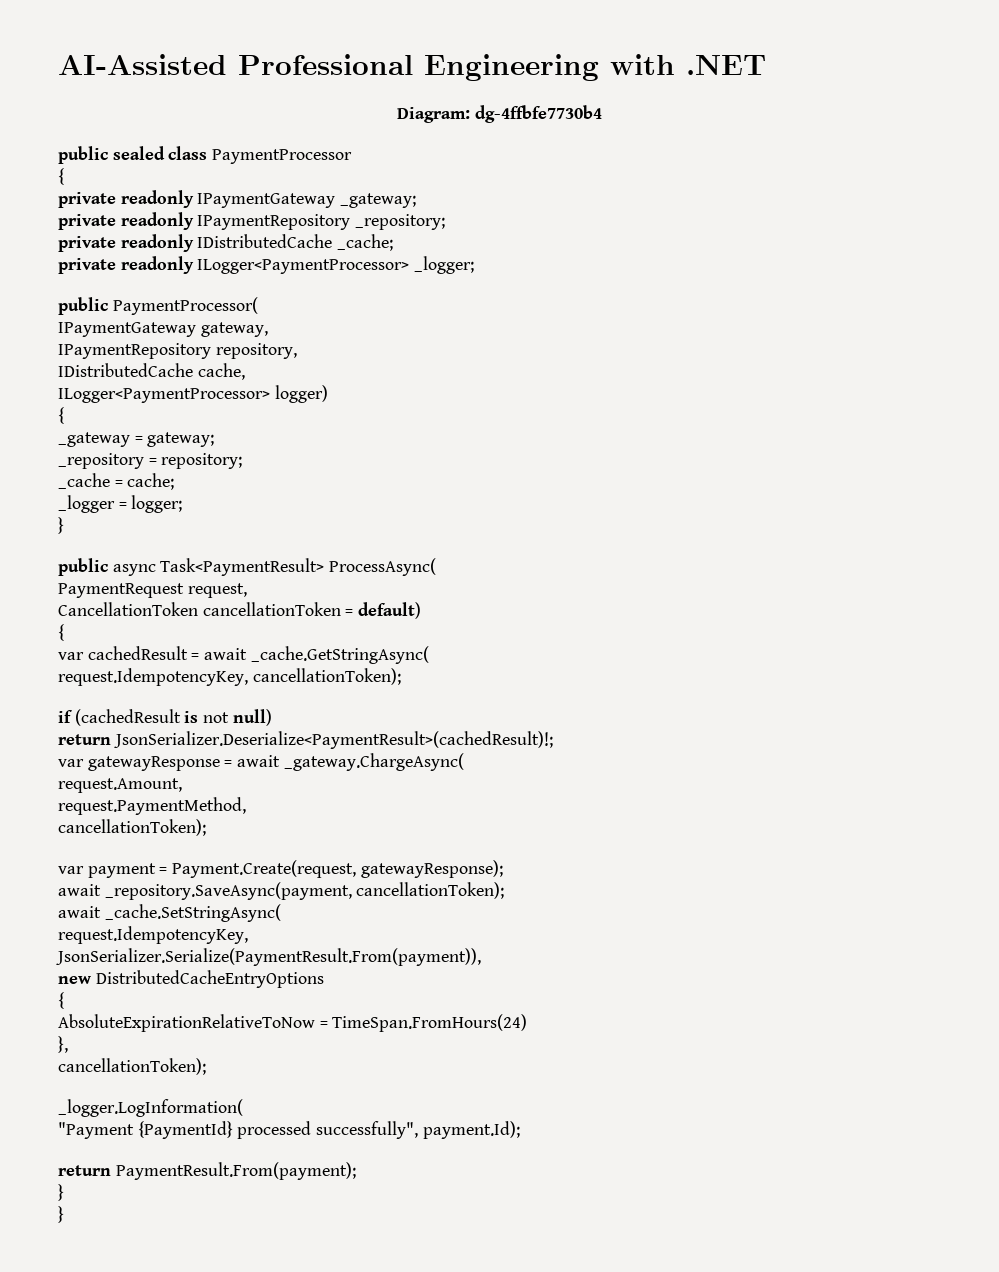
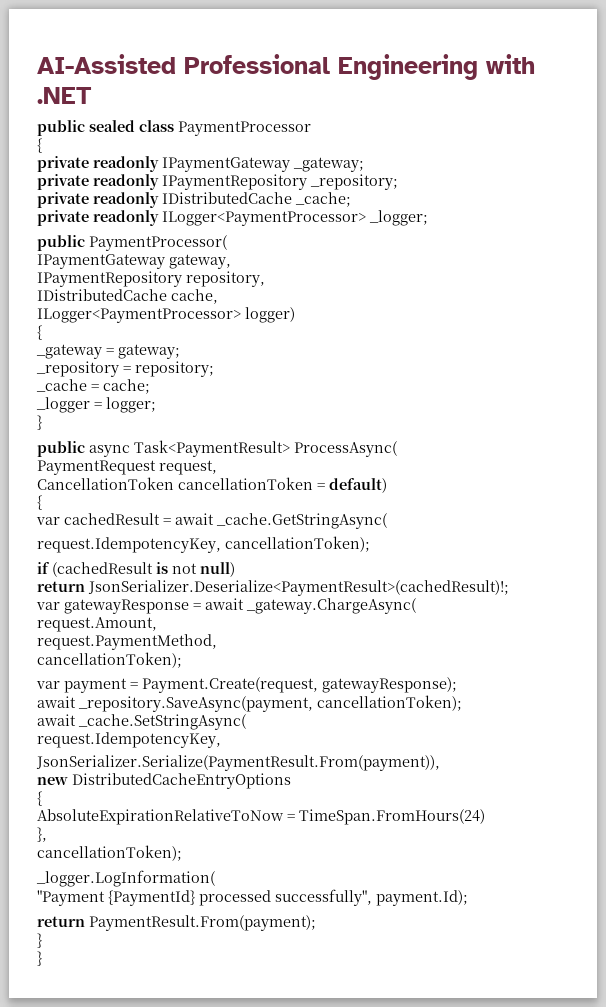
- Diagram: dg-4ffbfe7730b4

